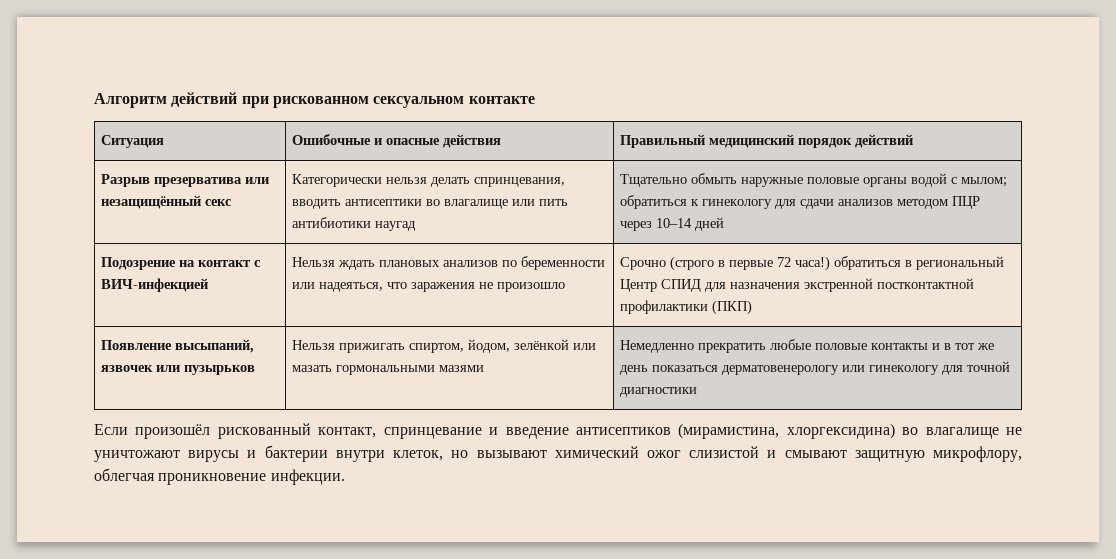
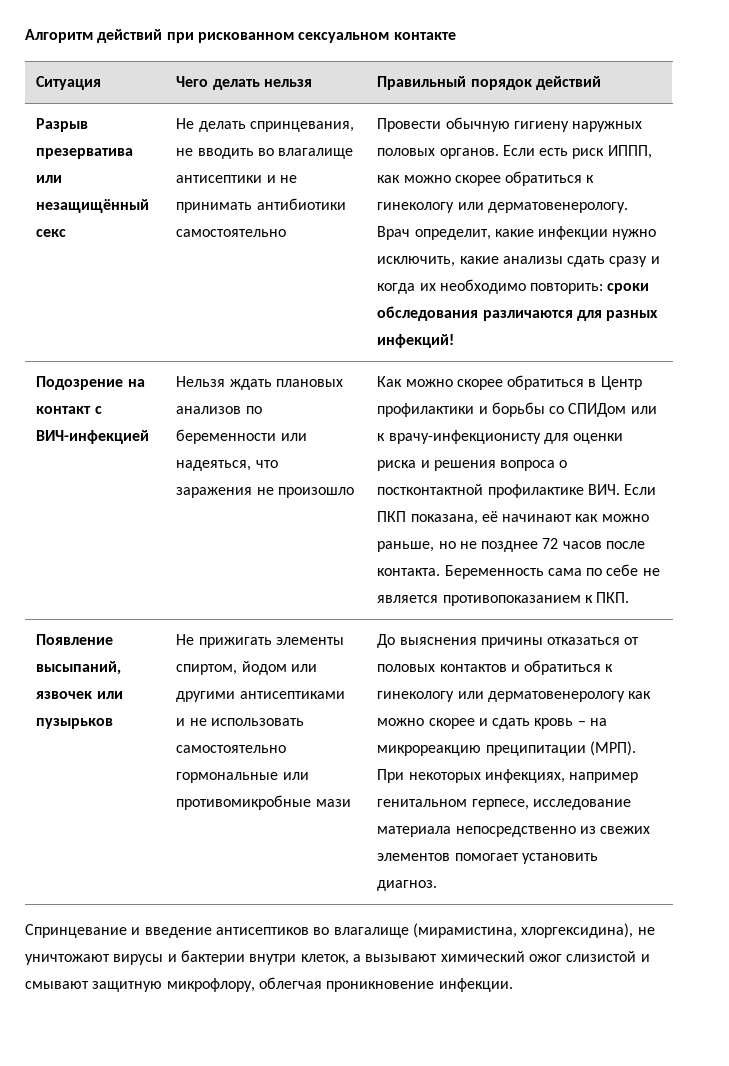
- Ситуация | Ошибочные и опасные действия | Правильный медицинский порядок действий
+ Ситуация | Чего делать нельзя | Правильный порядок действий
- Категорически нельзя делать спринцевания, вводить антисептики во влагалище или пить антибиотики наугад | Тщательно обмыть наружные половые органы водой с мылом; обратиться к гинекологу для сдачи анализов методом ПЦР через 10–14 дней
+ Не делать спринцевания, не вводить во влагалище антисептики и не принимать антибиотики самостоятельно | Провести обычную гигиену наружных половых органов. Если есть риск ИППП, как можно скорее обратиться к гинекологу или дерматовенерологу. Врач определит, какие инфекции нужно исключить, какие анализы сдать сразу и когда их необходимо повторить: сроки обследования различаются для разных инфекций!
- Срочно (строго в первые 72 часа!) обратиться в региональный Центр СПИД для назначения экстренной постконтактной профилактики (ПКП)
+ Как можно скорее обратиться в Центр профилактики и борьбы со СПИДом или к врачу-инфекционисту для оценки риска и решения вопроса о постконтактной профилактике ВИЧ. Если ПКП показана, её начинают как можно раньше, но не позднее 72 часов после контакта. Беременность сама по себе не является противопоказанием к ПКП.
- Нельзя прижигать спиртом, йодом, зелёнкой или мазать гормональными мазями | Немедленно прекратить любые половые контакты и в тот же день показаться дерматовенерологу или гинекологу для точной диагностики
- Если произошёл рискованный контакт, спринцевание и введение антисептиков (мирамистина, хлоргексидина) во влагалище не уничтожают вирусы и бактерии внутри клеток, но вызывают химический ожог слизистой и смывают защитную микрофлору, облегчая проникновение инфекции.
+ Не прижигать элементы спиртом, йодом или другими антисептиками и не использовать самостоятельно гормональные или противомикробные мази | До выяснения причины отказаться от половых контактов и обратиться к гинекологу или дерматовенерологу как можно скорее и сдать кровь – на микрореакцию преципитации (МРП). При некоторых инфекциях, например генитальном герпесе, исследование материала непосредственно из свежих элементов помогает установить диагноз.
+ Спринцевание и введение антисептиков во влагалище (мирамистина, хлоргексидина), не уничтожают вирусы и бактерии внутри клеток, а вызывают химический ожог слизистой и смывают защитную микрофлору, облегчая проникновение инфекции.

